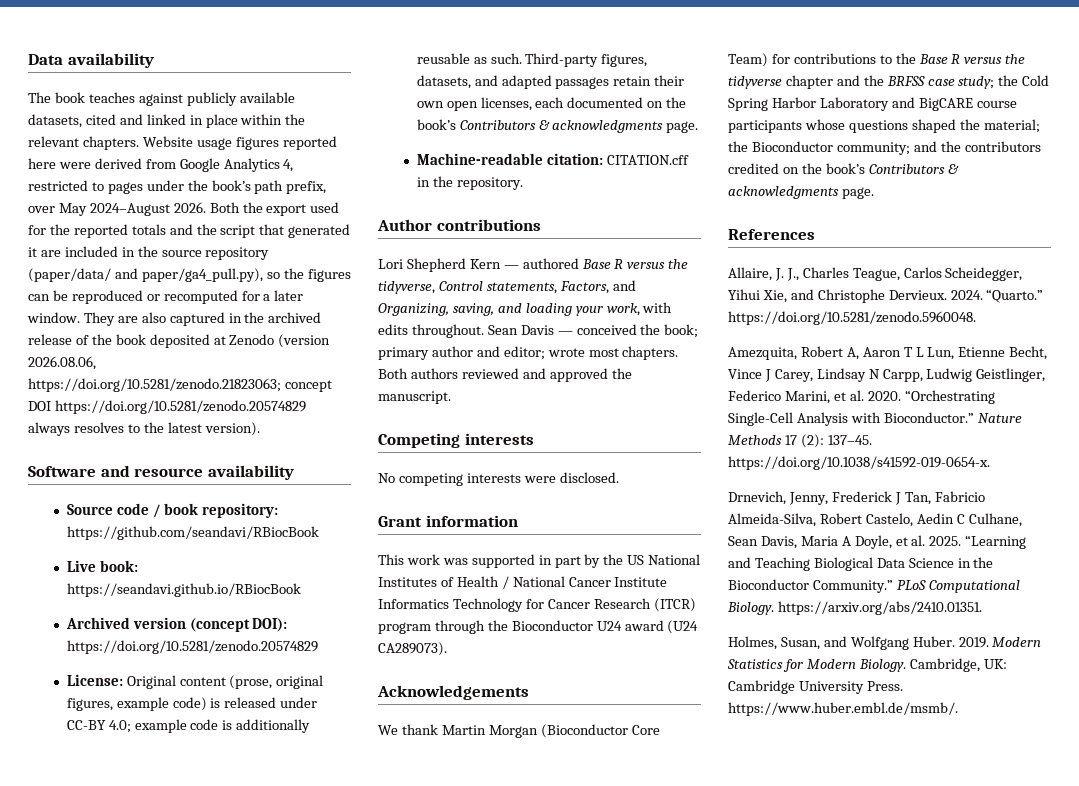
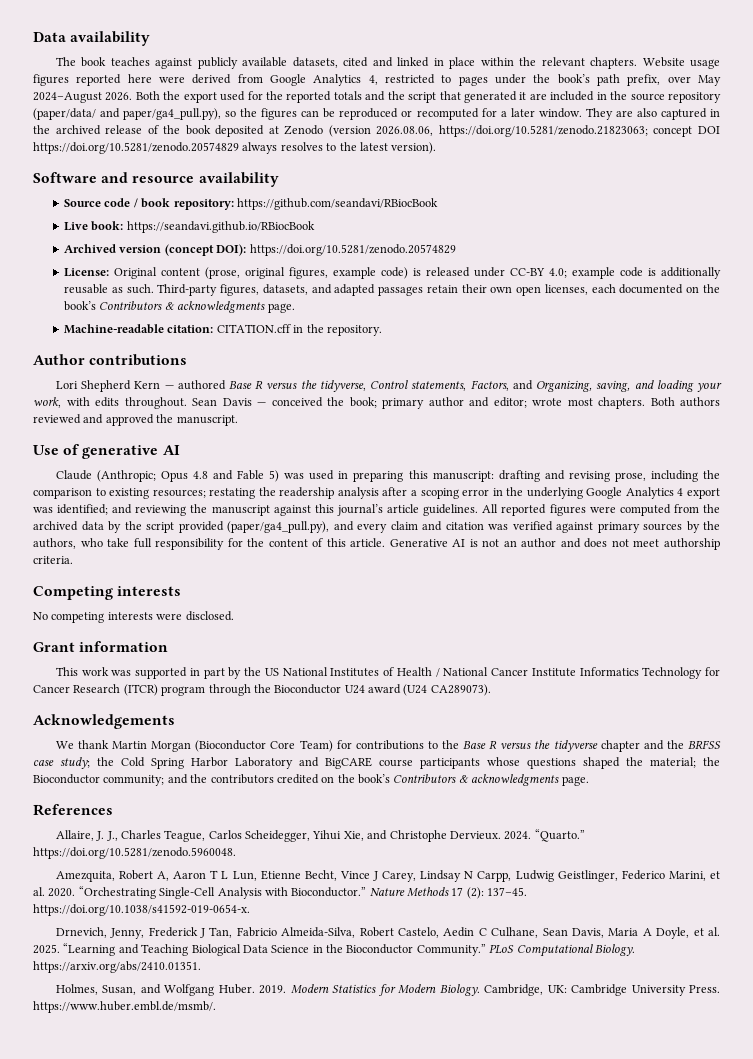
+ Use of generative AI
+ Claude (Anthropic; Opus 4.8 and Fable 5) was used in preparing this manuscript: drafting and revising prose, including the comparison to existing resources; restating the readership analysis after a scoping error in the underlying Google Analytics 4 export was identified; and reviewing the manuscript against this journal’s article guidelines. All reported figures were computed from the archived data by the script provided (paper/ga4_pull.py), and every claim and citation was verified against primary sources by the authors, who take full responsibility for the content of this article. Generative AI is not an author and does not meet authorship criteria.

